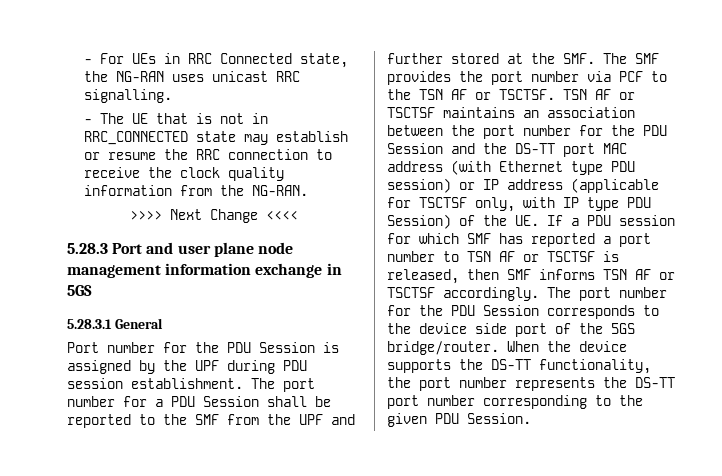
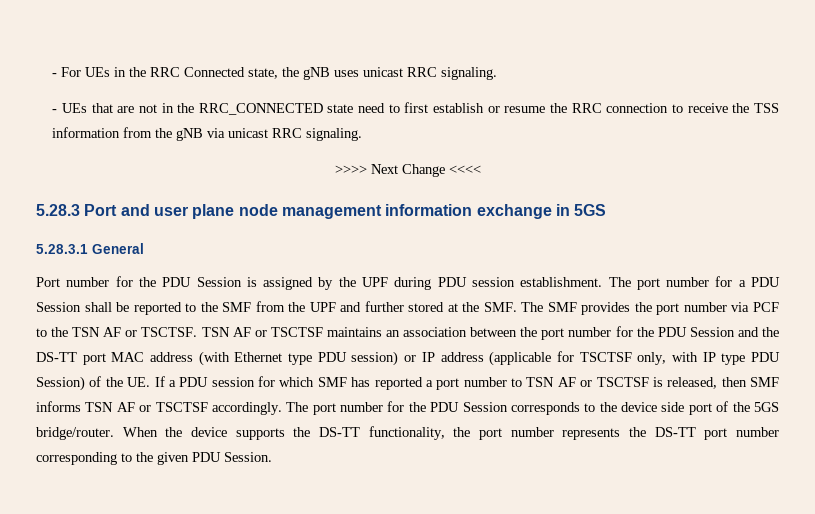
- - For UEs in RRC Connected state, the NG-RAN uses unicast RRC signalling.
- - The UE that is not in RRC_CONNECTED state may establish or resume the RRC connection to receive the clock quality information from the NG-RAN.
+ - For UEs in the RRC Connected state, the gNB uses unicast RRC signaling.
+ - UEs that are not in the RRC_CONNECTED state need to first establish or resume the RRC connection to receive the TSS information from the gNB via unicast RRC signaling.

